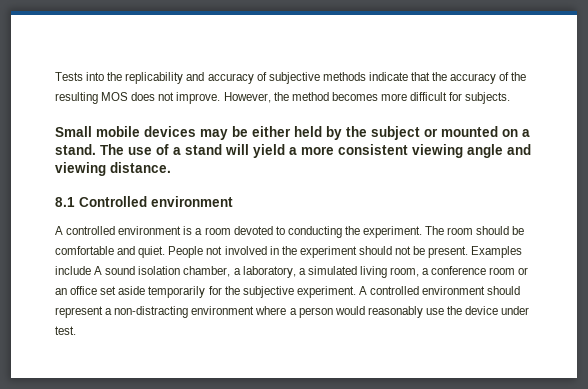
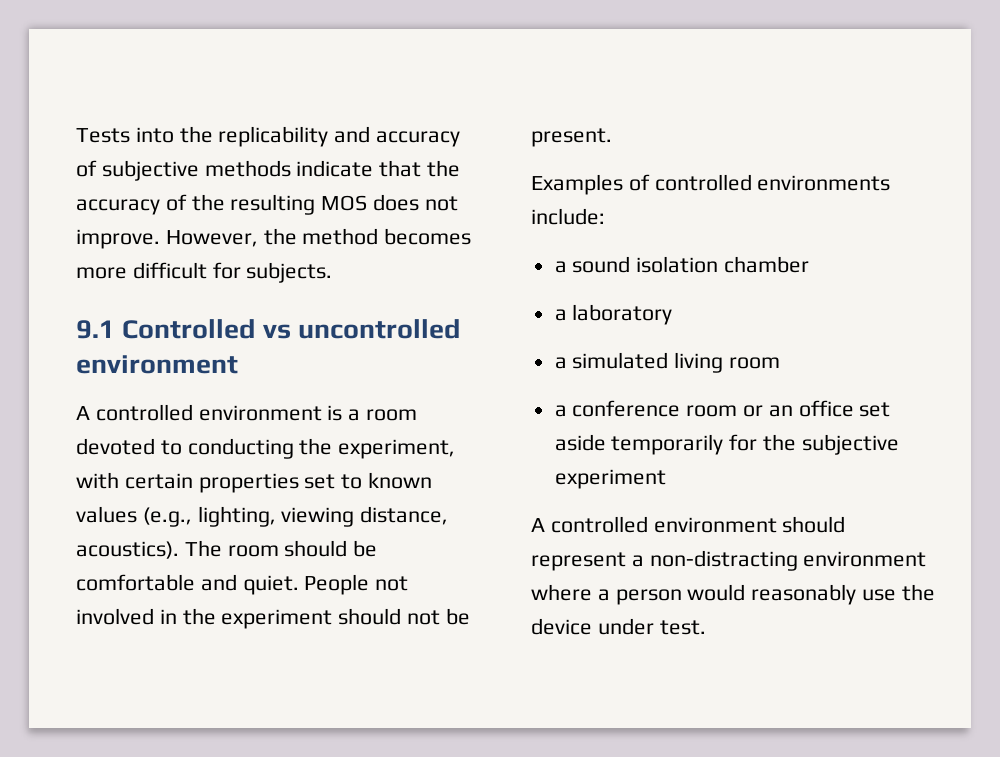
- Small mobile devices may be either held by the subject or mounted on a stand. The use of a stand will yield a more consistent viewing angle and viewing distance.
- 8.1 Controlled environment
+ 9.1 Controlled vs uncontrolled environment
- A controlled environment is a room devoted to conducting the experiment.
+ A controlled environment is a room devoted to conducting the experiment, with certain properties set to known values (e.g., lighting, viewing distance, acoustics).
- People not involved in the experiment should not be present. Examples include A sound isolation chamber, a laboratory, a simulated living room, a conference room or an office set aside temporarily for the subjective experiment. A controlled environment should represent a non-distracting environment where a person would reasonably use the device under test.
+ People not involved in the experiment should not be present.
+ Examples of controlled environments include:
+ a sound isolation chamber
+ a laboratory
+ a simulated living room
+ a conference room or an office set aside temporarily for the subjective experiment
+ A controlled environment should represent a non-distracting environment where a person would reasonably use the device under test.

